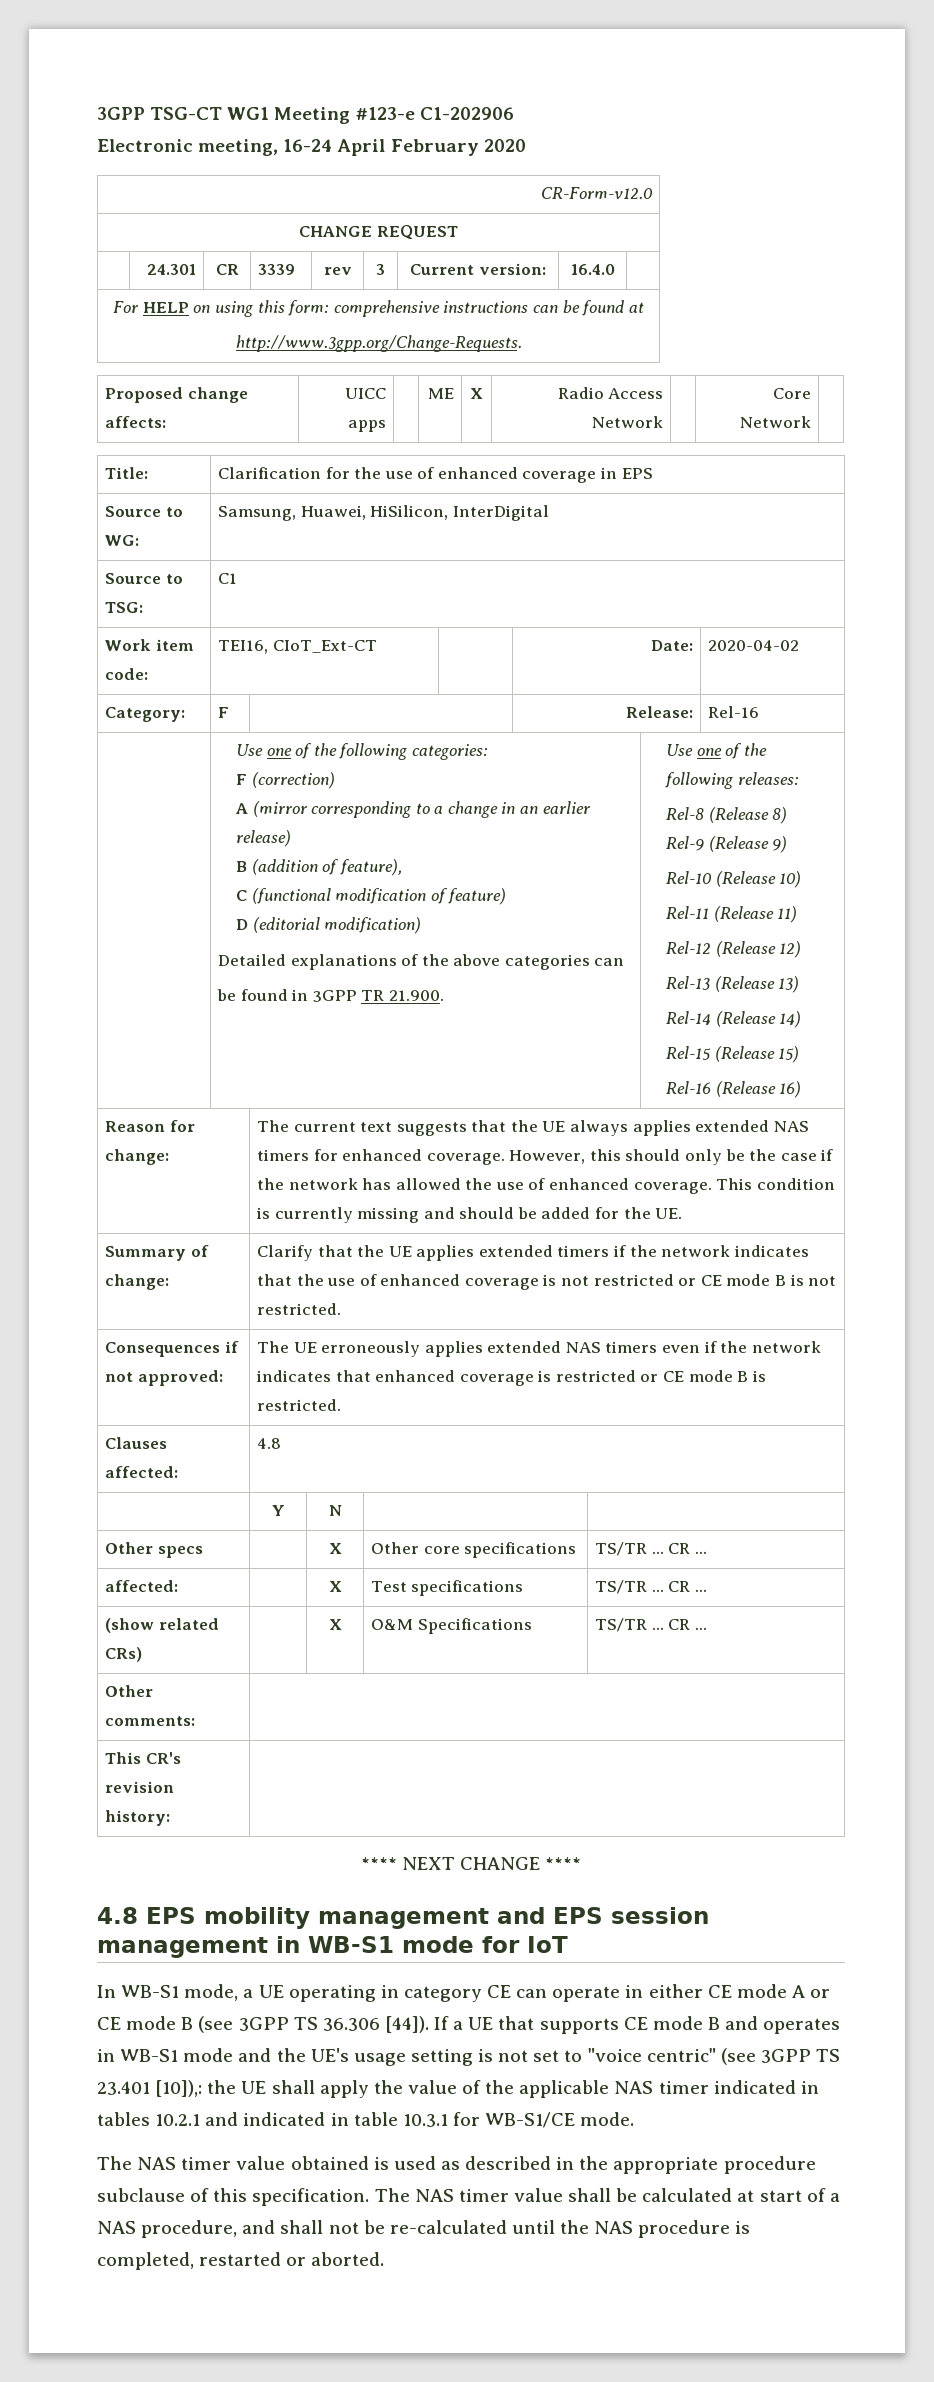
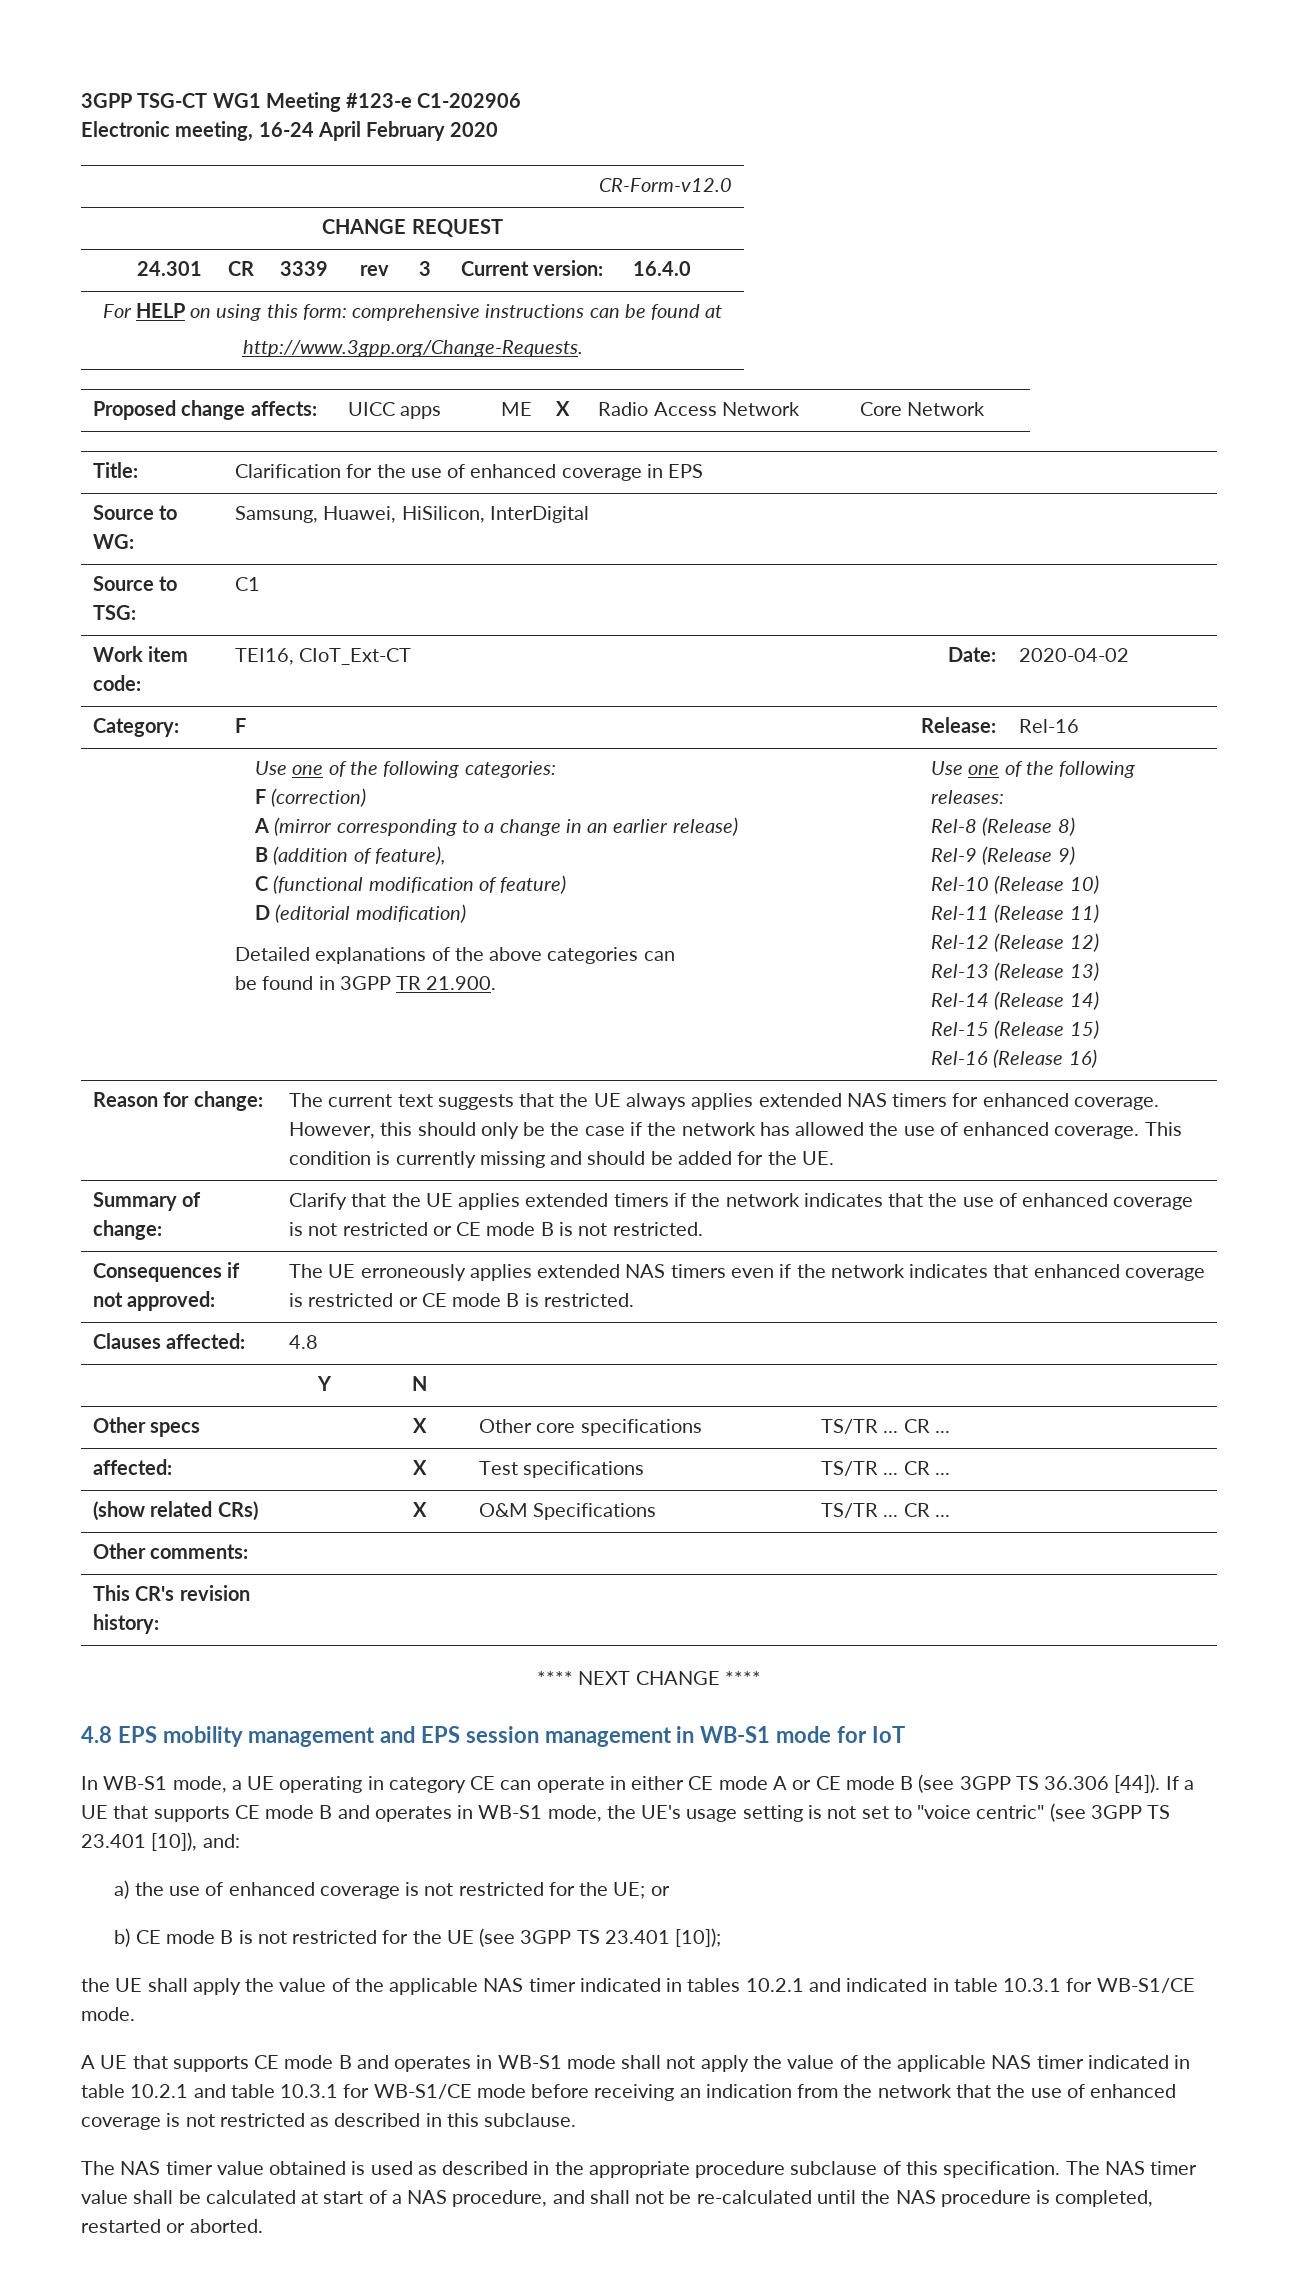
- If a UE that supports CE mode B and operates in WB-S1 mode and the UE's usage setting is not set to "voice centric" (see 3GPP TS 23.401 [10]),: the UE shall apply the value of the applicable NAS timer indicated in tables 10.2.1 and indicated in table 10.3.1 for WB-S1/CE mode.
+ If a UE that supports CE mode B and operates in WB-S1 mode, the UE's usage setting is not set to "voice centric" (see 3GPP TS 23.401 [10]), and:
+ a) the use of enhanced coverage is not restricted for the UE; or
+ b) CE mode B is not restricted for the UE (see 3GPP TS 23.401 [10]);
+ the UE shall apply the value of the applicable NAS timer indicated in tables 10.2.1 and indicated in table 10.3.1 for WB-S1/CE mode.
+ A UE that supports CE mode B and operates in WB-S1 mode shall not apply the value of the applicable NAS timer indicated in table 10.2.1 and table 10.3.1 for WB-S1/CE mode before receiving an indication from the network that the use of enhanced coverage is not restricted as described in this subclause.

